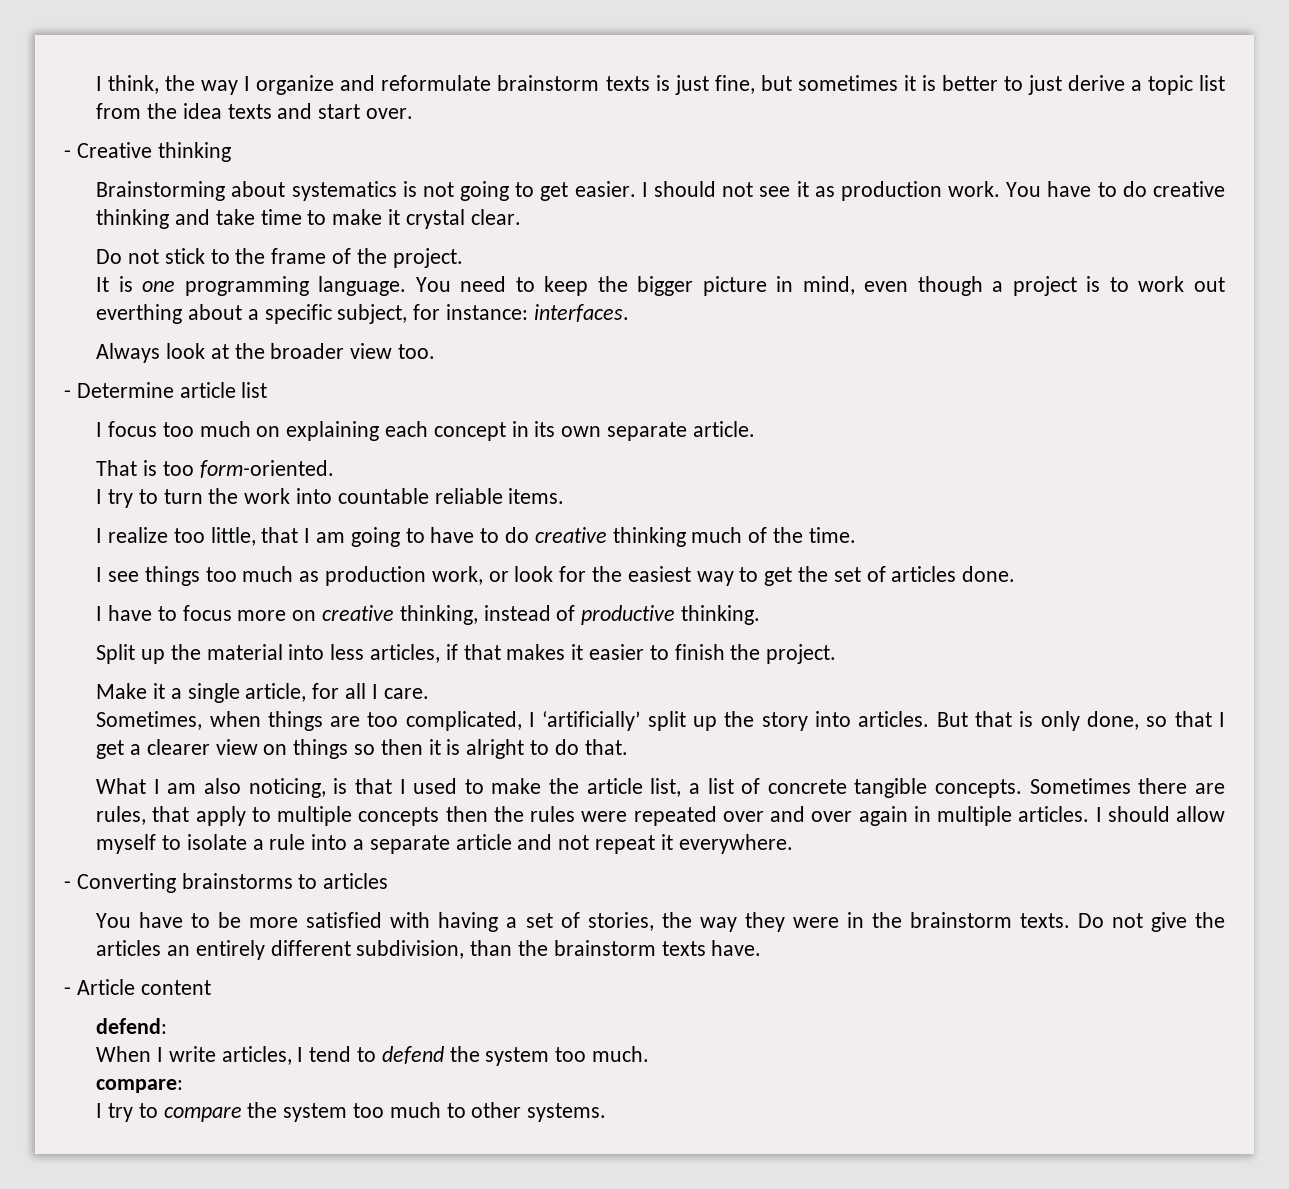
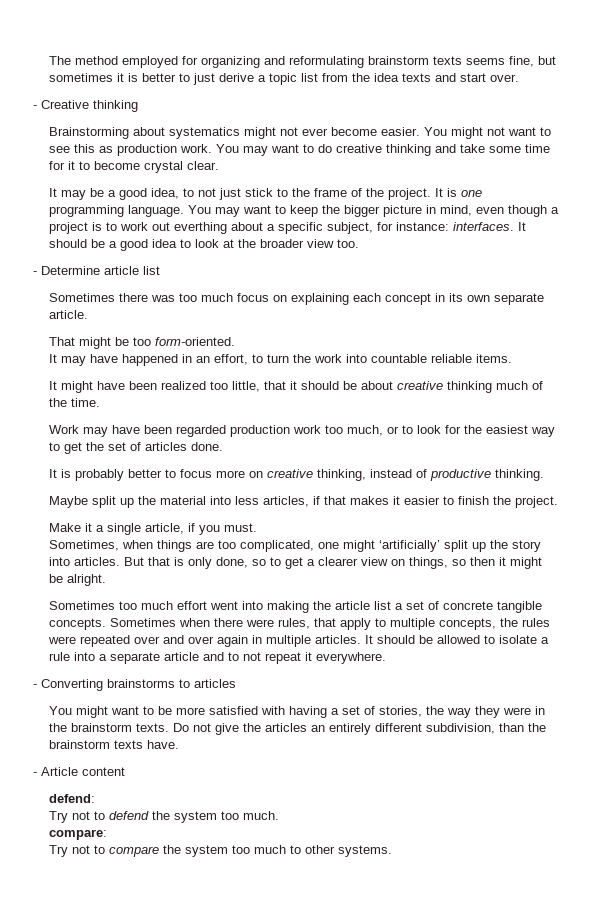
- I think, the way I organize and reformulate brainstorm texts is just fine, but sometimes it is better to just derive a topic list from the idea texts and start over.
+ The method employed for organizing and reformulating brainstorm texts seems fine, but sometimes it is better to just derive a topic list from the idea texts and start over.
- Brainstorming about systematics is not going to get easier. I should not see it as production work.
+ Brainstorming about systematics might not ever become easier. You might not want to see this as production work.
- You have to do creative thinking and take time to make it crystal clear.
- Do not stick to the frame of the project.
- It is one programming language.
+ You may want to do creative thinking and take some time for it to become crystal clear.
+ It may be a good idea, to not just stick to the frame of the project. It is one programming language.
- You need to keep the bigger picture in mind, even though a project is to work out everthing about a specific subject, for instance: interfaces.
- Always look at the broader view too.
+ You may want to keep the bigger picture in mind, even though a project is to work out everthing about a specific subject, for instance: interfaces. It should be a good idea to look at the broader view too.
- I focus too much on explaining each concept in its own separate article.
+ Sometimes there was too much focus on explaining each concept in its own separate article.
- That is too form-oriented.
+ That might be too form-oriented.
- I try to turn the work into countable reliable items.
+ It may have happened in an effort, to turn the work into countable reliable items.
- I realize too little, that I am going to have to do creative thinking much of the time.
+ It might have been realized too little, that it should be about creative thinking much of the time.
- I see things too much as production work, or look for the easiest way to get the set of articles done.
+ Work may have been regarded production work too much, or to look for the easiest way to get the set of articles done.
- I have to focus more on creative thinking, instead of productive thinking.
+ It is probably better to focus more on creative thinking, instead of productive thinking.
- Split up the material into less articles, if that makes it easier to finish the project.
+ Maybe split up the material into less articles, if that makes it easier to finish the project.
- Make it a single article, for all I care.
+ Make it a single article, if you must.
- Sometimes, when things are too complicated, I ‘artificially’ split up the story into articles.
+ Sometimes, when things are too complicated, one might ‘artificially’ split up the story into articles.
- But that is only done, so that I get a clearer view on things so then it is alright to do that.
- What I am also noticing, is that I used to make the article list, a list of concrete tangible concepts.
+ But that is only done, so to get a clearer view on things, so then it might be alright.
+ Sometimes too much effort went into making the article list a set of concrete tangible concepts.
- Sometimes there are rules, that apply to multiple concepts then the rules were repeated over and over again in multiple articles.
+ Sometimes when there were rules, that apply to multiple concepts, the rules were repeated over and over again in multiple articles.
- I should allow myself to isolate a rule into a separate article and not repeat it everywhere.
+ It should be allowed to isolate a rule into a separate article and to not repeat it everywhere.
- You have to be more satisfied with having a set of stories, the way they were in the brainstorm texts.
+ You might want to be more satisfied with having a set of stories, the way they were in the brainstorm texts.
- When I write articles, I tend to defend the system too much.
+ Try not to defend the system too much.
- I try to compare the system too much to other systems.
+ Try not to compare the system too much to other systems.

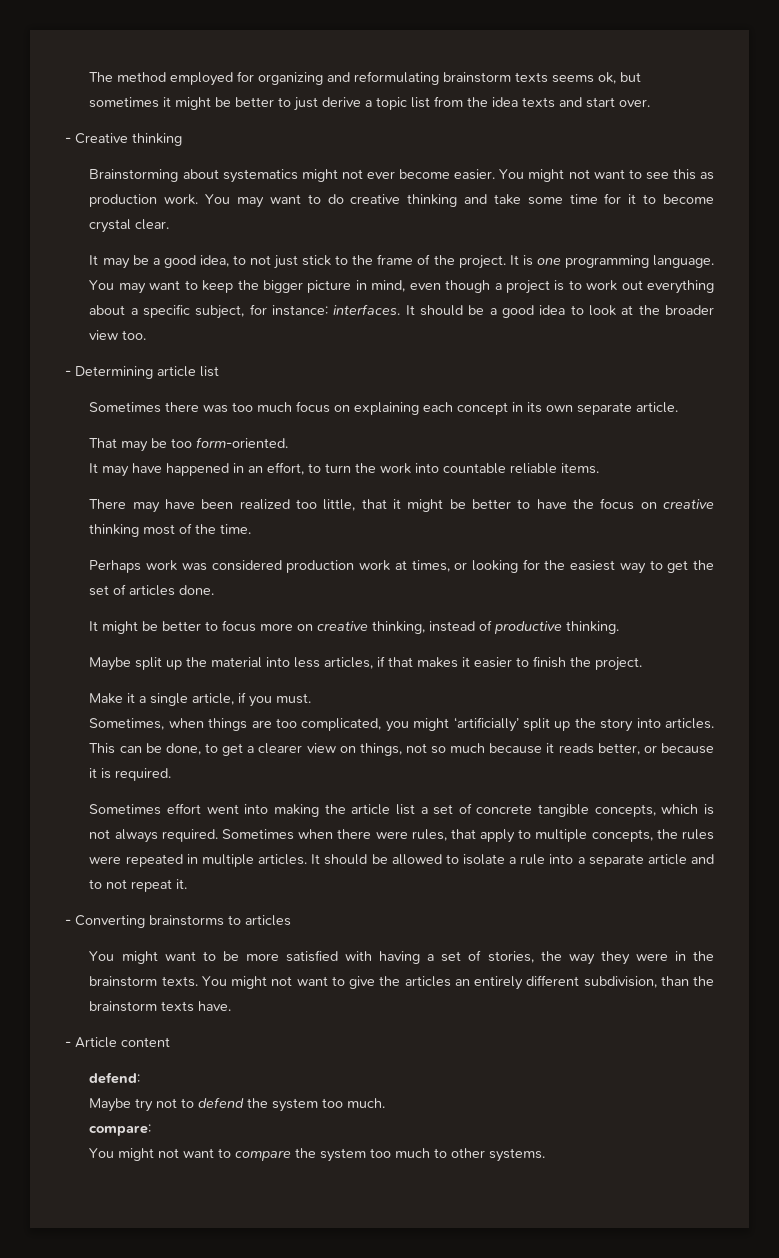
- The method employed for organizing and reformulating brainstorm texts seems fine, but sometimes it is better to just derive a topic list from the idea texts and start over.
+ The method employed for organizing and reformulating brainstorm texts seems ok, but sometimes it might be better to just derive a topic list from the idea texts and start over.
- You may want to keep the bigger picture in mind, even though a project is to work out everthing about a specific subject, for instance: interfaces.
+ You may want to keep the bigger picture in mind, even though a project is to work out everything about a specific subject, for instance: interfaces.
- - Determine article list
+ - Determining article list
- That might be too form-oriented.
+ That may be too form-oriented.
- It might have been realized too little, that it should be about creative thinking much of the time.
+ There may have been realized too little, that it might be better to have the focus on creative thinking most of the time.
- Work may have been regarded production work too much, or to look for the easiest way to get the set of articles done.
+ Perhaps work was considered production work at times, or looking for the easiest way to get the set of articles done.
- It is probably better to focus more on creative thinking, instead of productive thinking.
+ It might be better to focus more on creative thinking, instead of productive thinking.
- Sometimes, when things are too complicated, one might ‘artificially’ split up the story into articles.
+ Sometimes, when things are too complicated, you might ‘artificially’ split up the story into articles.
- But that is only done, so to get a clearer view on things, so then it might be alright.
- Sometimes too much effort went into making the article list a set of concrete tangible concepts.
+ This can be done, to get a clearer view on things, not so much because it reads better, or because it is required.
+ Sometimes effort went into making the article list a set of concrete tangible concepts, which is not always required.
- Sometimes when there were rules, that apply to multiple concepts, the rules were repeated over and over again in multiple articles.
+ Sometimes when there were rules, that apply to multiple concepts, the rules were repeated in multiple articles.
- It should be allowed to isolate a rule into a separate article and to not repeat it everywhere.
+ It should be allowed to isolate a rule into a separate article and to not repeat it.
- Do not give the articles an entirely different subdivision, than the brainstorm texts have.
+ You might not want to give the articles an entirely different subdivision, than the brainstorm texts have.
- Try not to defend the system too much.
+ Maybe try not to defend the system too much.
- Try not to compare the system too much to other systems.
+ You might not want to compare the system too much to other systems.

